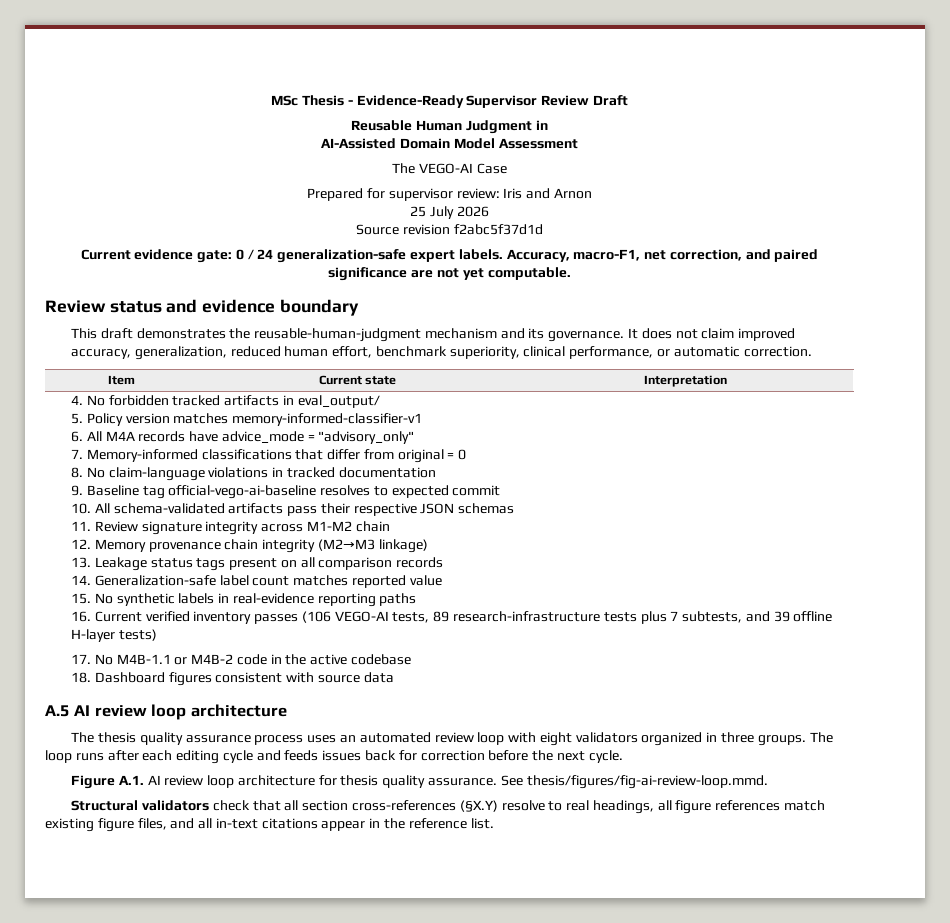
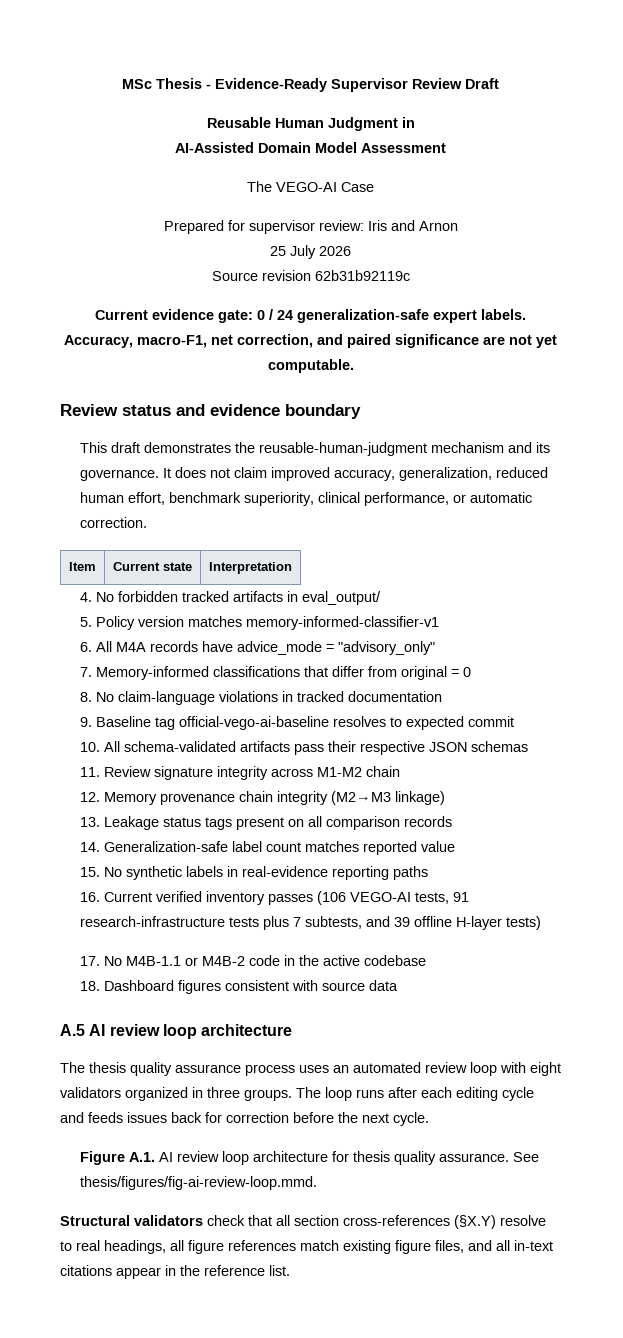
- Source revision f2abc5f37d1d
+ Source revision 62b31b92119c
- 16. Current verified inventory passes (106 VEGO-AI tests, 89 research-infrastructure tests plus 7 subtests, and 39 offline H-layer tests)
+ 16. Current verified inventory passes (106 VEGO-AI tests, 91 research-infrastructure tests plus 7 subtests, and 39 offline H-layer tests)

